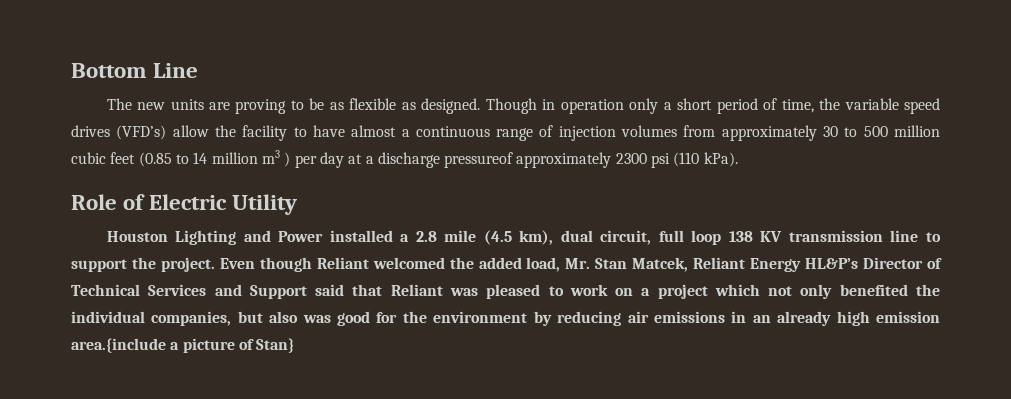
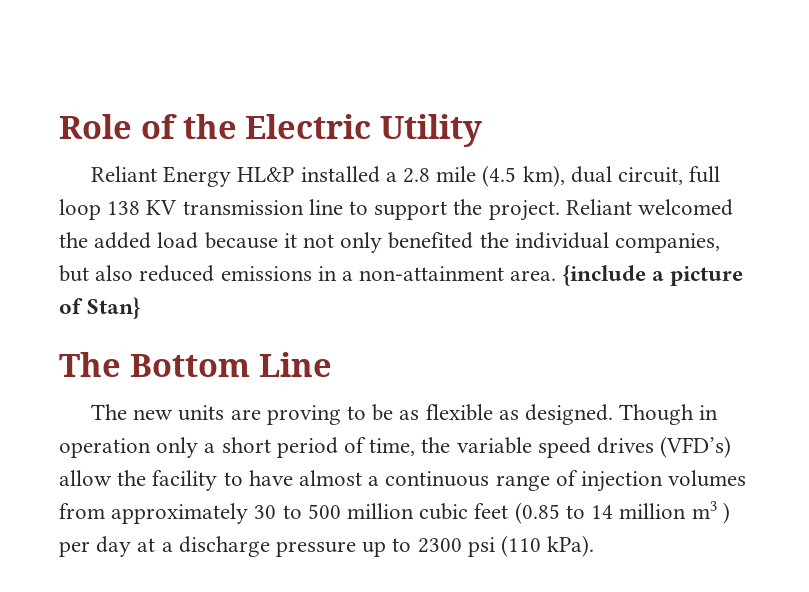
- Bottom Line
+ Role of the Electric Utility
+ Reliant Energy HL&P installed a 2.8 mile (4.5 km), dual circuit, full loop 138 KV transmission line to support the project. Reliant welcomed the added load because it not only benefited the individual companies, but also reduced emissions in a non-attainment area. {include a picture of Stan}
+ The Bottom Line
- Though in operation only a short period of time, the variable speed drives (VFD’s) allow the facility to have almost a continuous range of injection volumes from approximately 30 to 500 million cubic feet (0.85 to 14 million m3 ) per day at a discharge pressureof approximately 2300 psi (110 kPa).
+ Though in operation only a short period of time, the variable speed drives (VFD’s) allow the facility to have almost a continuous range of injection volumes from approximately 30 to 500 million cubic feet (0.85 to 14 million m3 ) per day at a discharge pressure up to 2300 psi (110 kPa).
- Role of Electric Utility
- Houston Lighting and Power installed a 2.8 mile (4.5 km), dual circuit, full loop 138 KV transmission line to support the project. Even though Reliant welcomed the added load, Mr. Stan Matcek, Reliant Energy HL&P’s Director of Technical Services and Support said that Reliant was pleased to work on a project which not only benefited the individual companies, but also was good for the environment by reducing air emissions in an already high emission area.{include a picture of Stan}

